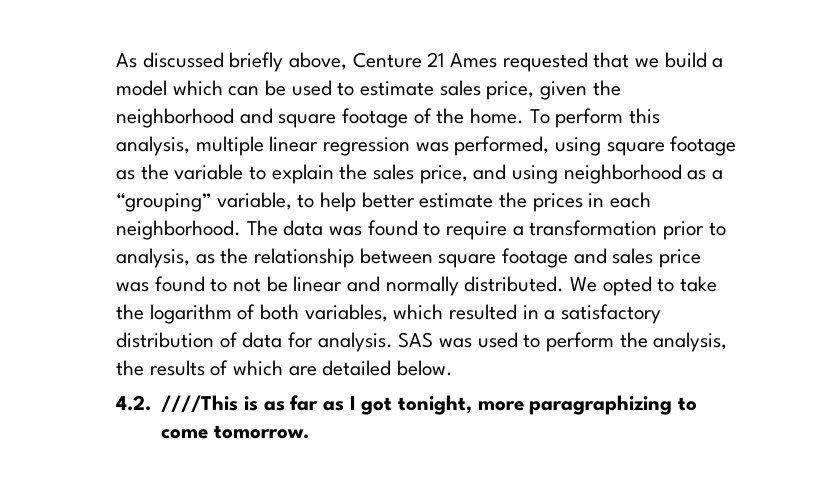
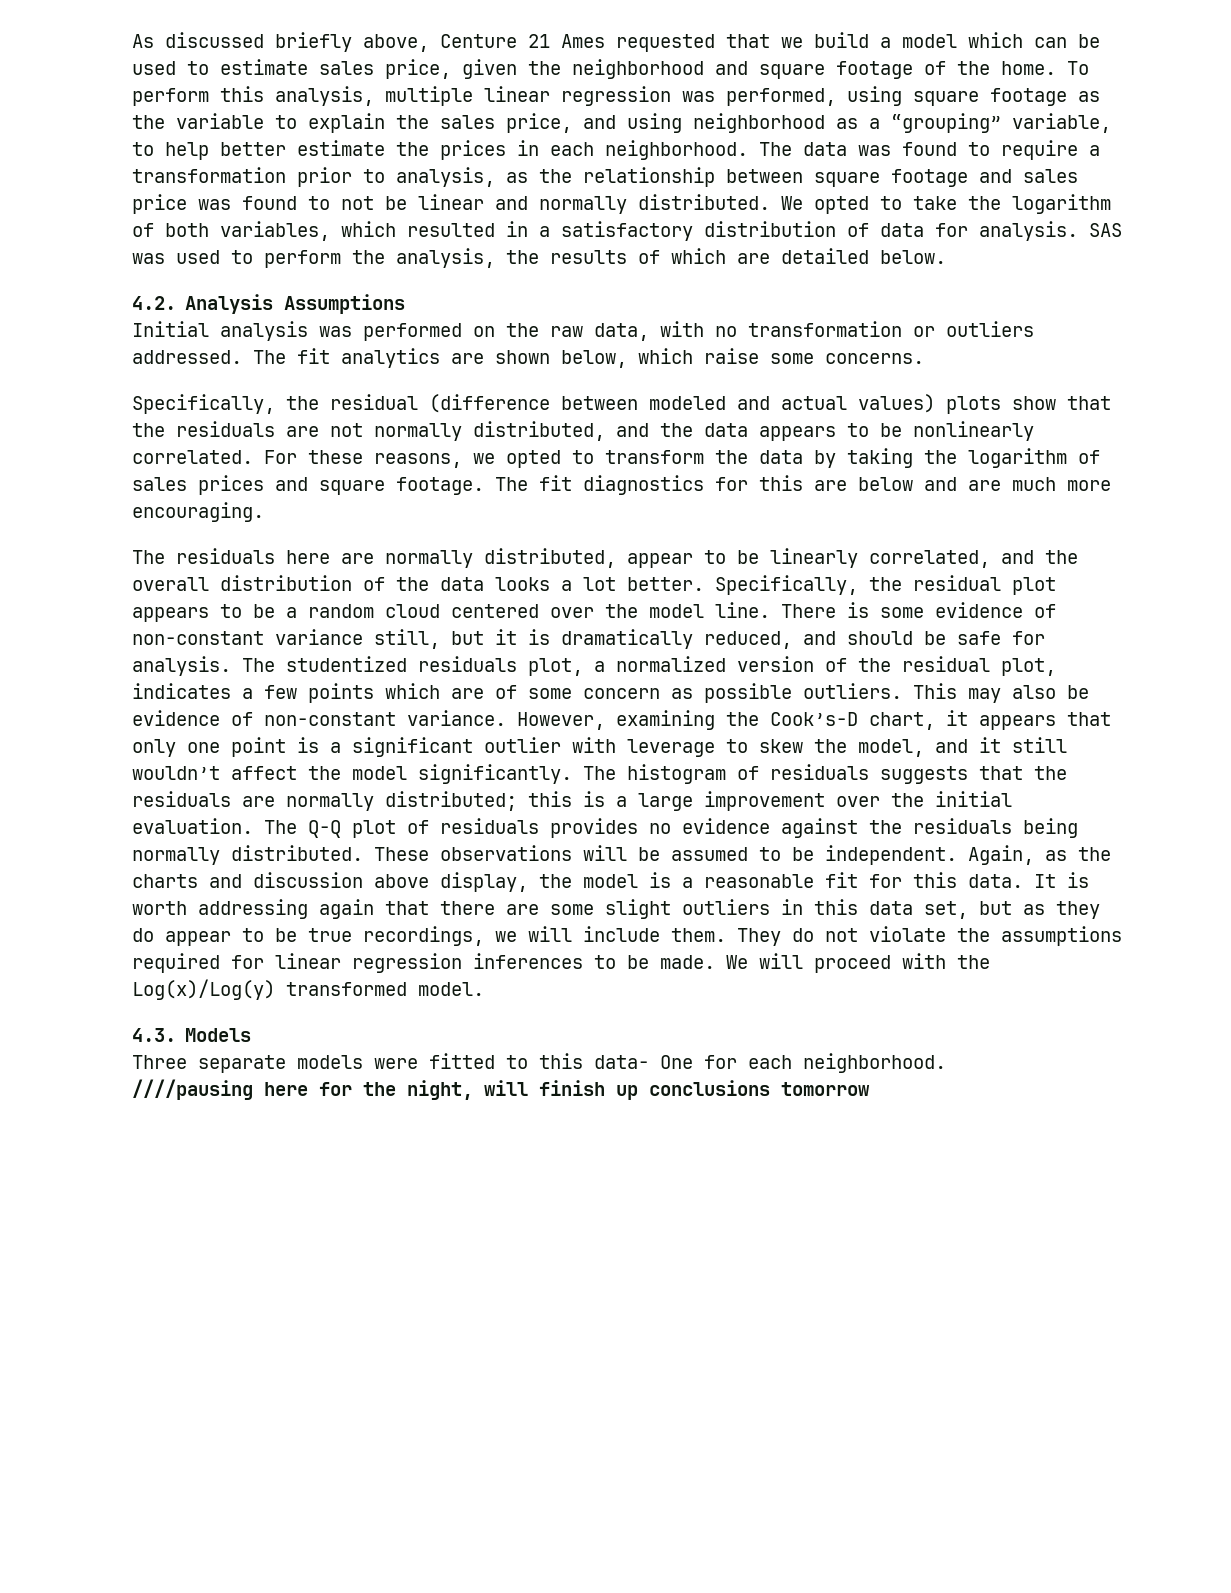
- 4.2. ////This is as far as I got tonight, more paragraphizing to come tomorrow.
+ 4.2. Analysis Assumptions
+ Initial analysis was performed on the raw data, with no transformation or outliers addressed. The fit analytics are shown below, which raise some concerns.
+ Specifically, the residual (difference between modeled and actual values) plots show that the residuals are not normally distributed, and the data appears to be nonlinearly correlated. For these reasons, we opted to transform the data by taking the logarithm of sales prices and square footage. The fit diagnostics for this are below and are much more encouraging.
+ The residuals here are normally distributed, appear to be linearly correlated, and the overall distribution of the data looks a lot better. Specifically, the residual plot appears to be a random cloud centered over the model line. There is some evidence of non-constant variance still, but it is dramatically reduced, and should be safe for analysis. The studentized residuals plot, a normalized version of the residual plot, indicates a few points which are of some concern as possible outliers. This may also be evidence of non-constant variance. However, examining the Cook’s-D chart, it appears that only one point is a significant outlier with leverage to skew the model, and it still wouldn’t affect the model significantly. The histogram of residuals suggests that the residuals are normally distributed; this is a large improvement over the initial evaluation. The Q-Q plot of residuals provides no evidence against the residuals being normally distributed. These observations will be assumed to be independent. Again, as the charts and discussion above display, the model is a reasonable fit for this data. It is worth addressing again that there are some slight outliers in this data set, but as they do appear to be true recordings, we will include them. They do not violate the assumptions required for linear regression inferences to be made. We will proceed with the Log(x)/Log(y) transformed model.
+ 4.3. Models
+ Three separate models were fitted to this data- One for each neighborhood.
+ ////pausing here for the night, will finish up conclusions tomorrow

